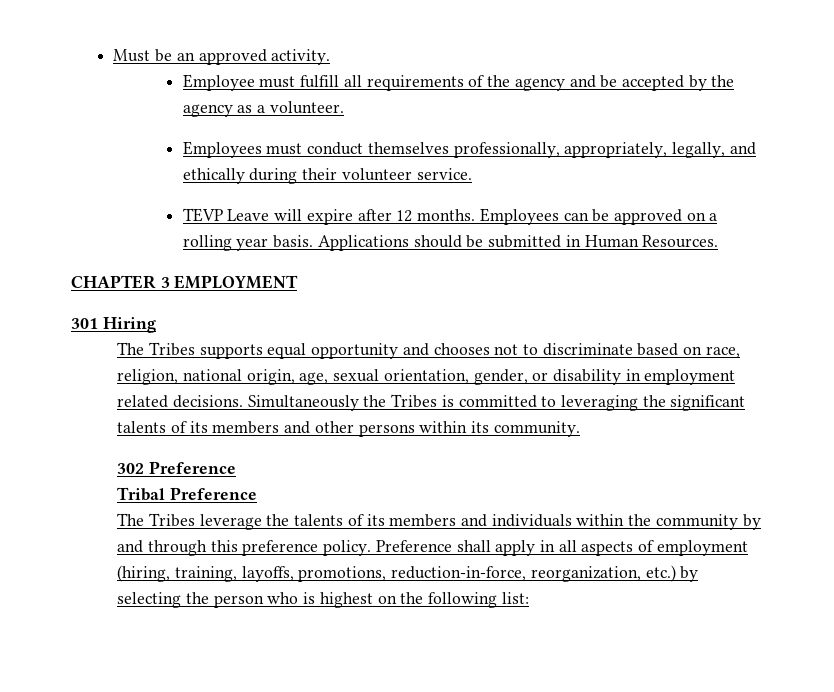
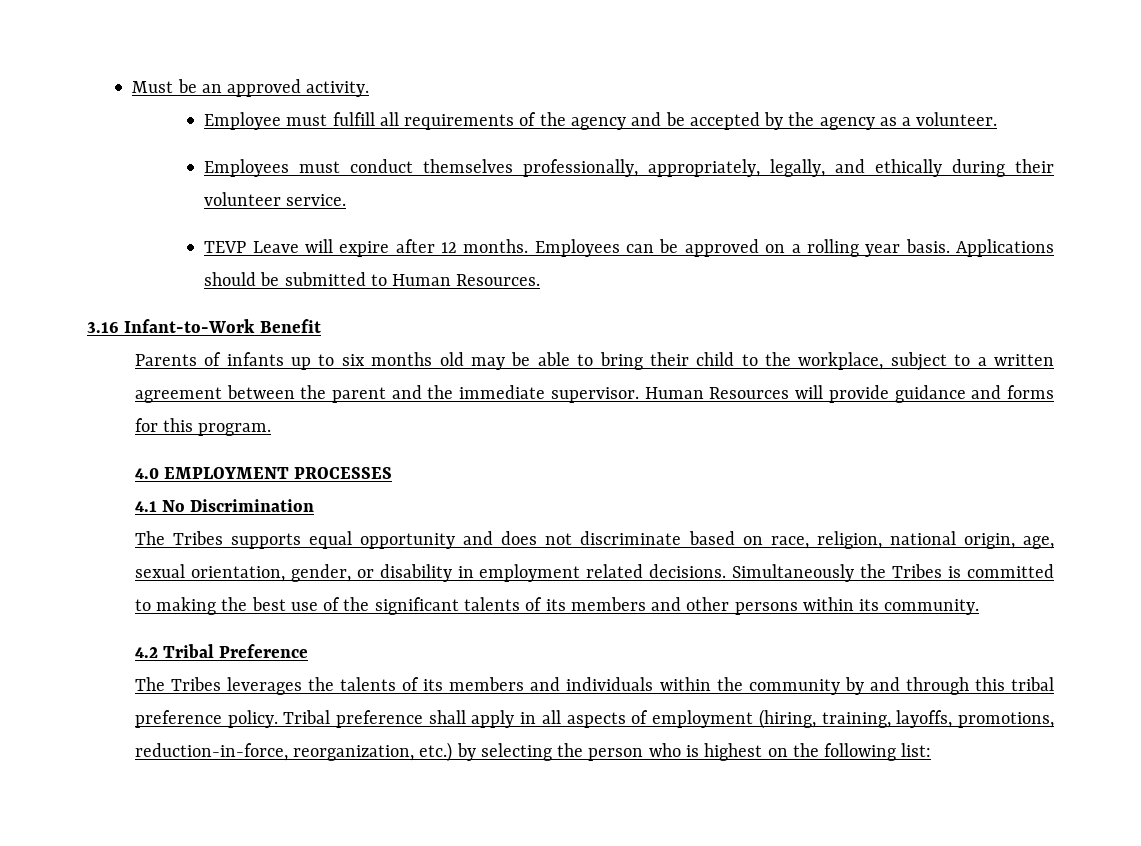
- Applications should be submitted in Human Resources.
+ Applications should be submitted to Human Resources.
- CHAPTER 3 EMPLOYMENT
- 301 Hiring
+ 3.16 Infant-to-Work Benefit
+ Parents of infants up to six months old may be able to bring their child to the workplace, subject to a written agreement between the parent and the immediate supervisor. Human Resources will provide guidance and forms for this program.
+ 4.0 EMPLOYMENT PROCESSES
+ 4.1 No Discrimination
- The Tribes supports equal opportunity and chooses not to discriminate based on race, religion, national origin, age, sexual orientation, gender, or disability in employment related decisions.
+ The Tribes supports equal opportunity and does not discriminate based on race, religion, national origin, age, sexual orientation, gender, or disability in employment related decisions.
- Simultaneously the Tribes is committed to leveraging the significant talents of its members and other persons within its community.
+ Simultaneously the Tribes is committed to making the best use of the significant talents of its members and other persons within its community.
- 302 Preference
- Tribal Preference
+ 4.2 Tribal Preference
- The Tribes leverage the talents of its members and individuals within the community by and through this preference policy.
+ The Tribes leverages the talents of its members and individuals within the community by and through this tribal preference policy.
- Preference shall apply in all aspects of employment (hiring, training, layoffs, promotions, reduction-in-force, reorganization, etc.) by selecting the person who is highest on the following list:
+ Tribal preference shall apply in all aspects of employment (hiring, training, layoffs, promotions, reduction-in-force, reorganization, etc.) by selecting the person who is highest on the following list:

